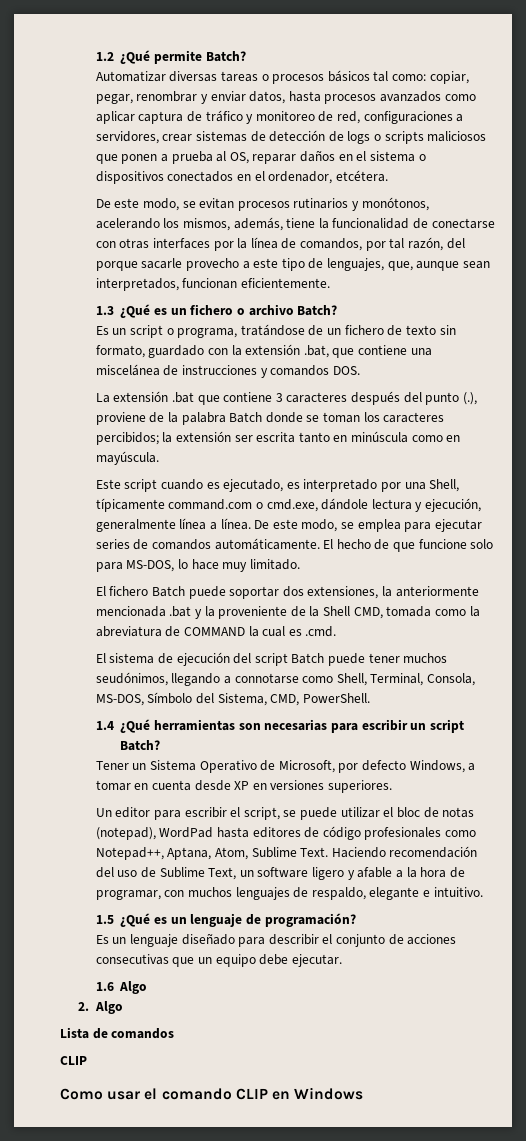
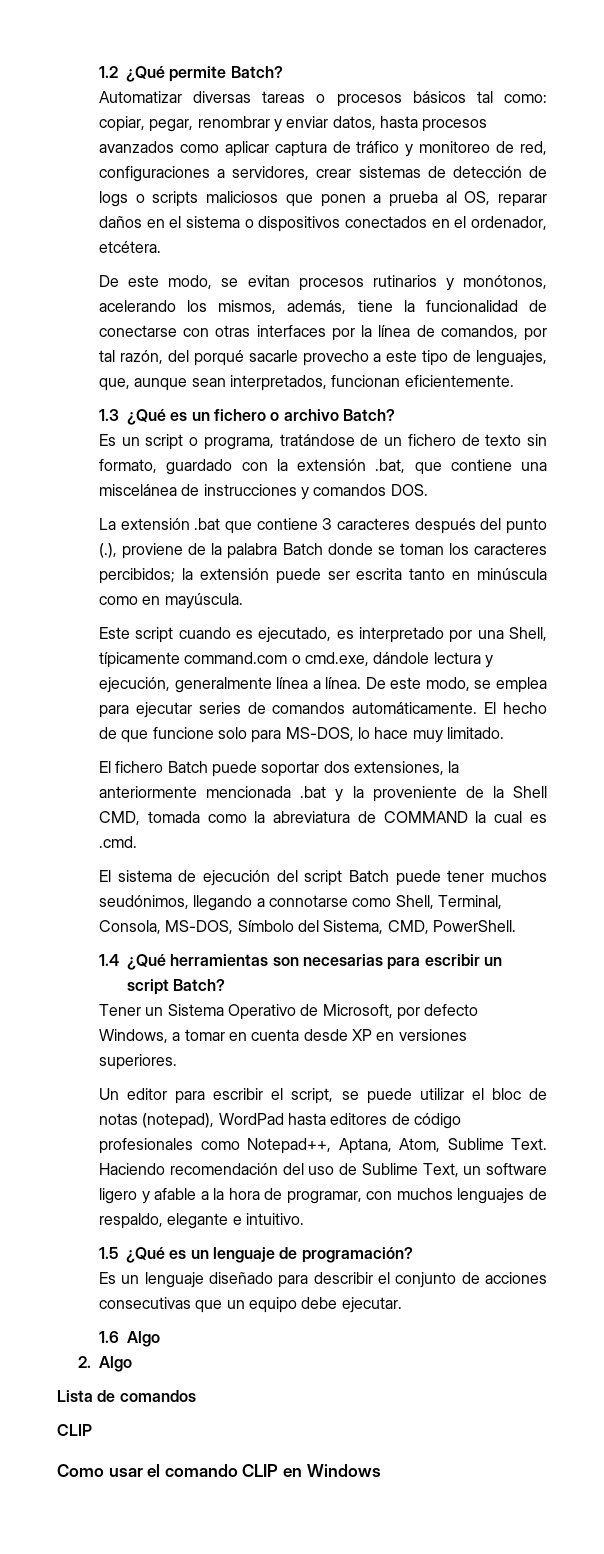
- De este modo, se evitan procesos rutinarios y monótonos, acelerando los mismos, además, tiene la funcionalidad de conectarse con otras interfaces por la línea de comandos, por tal razón, del porque sacarle provecho a este tipo de lenguajes, que, aunque sean interpretados, funcionan eficientemente.
+ De este modo, se evitan procesos rutinarios y monótonos, acelerando los mismos, además, tiene la funcionalidad de conectarse con otras interfaces por la línea de comandos, por tal razón, del porqué sacarle provecho a este tipo de lenguajes, que, aunque sean interpretados, funcionan eficientemente.
- La extensión .bat que contiene 3 caracteres después del punto (.), proviene de la palabra Batch donde se toman los caracteres percibidos; la extensión ser escrita tanto en minúscula como en mayúscula.
+ La extensión .bat que contiene 3 caracteres después del punto (.), proviene de la palabra Batch donde se toman los caracteres percibidos; la extensión puede ser escrita tanto en minúscula como en mayúscula.

